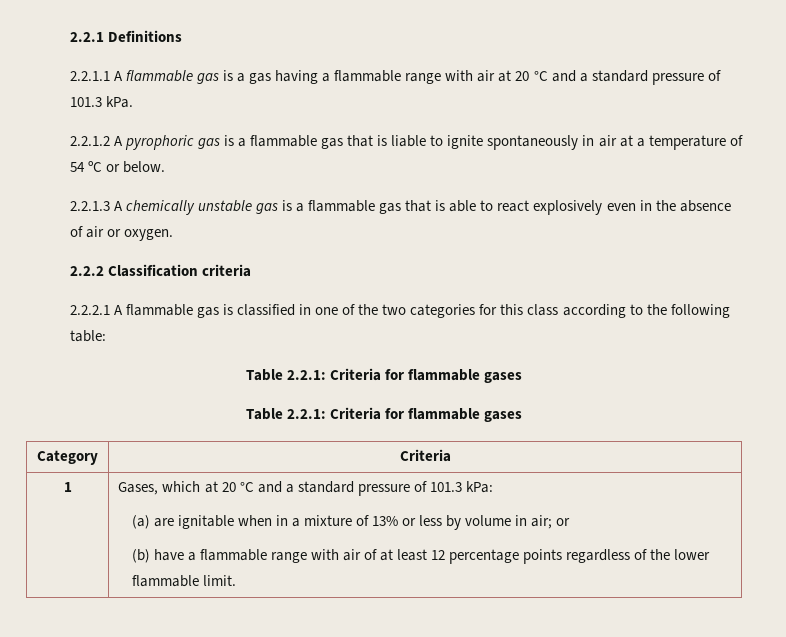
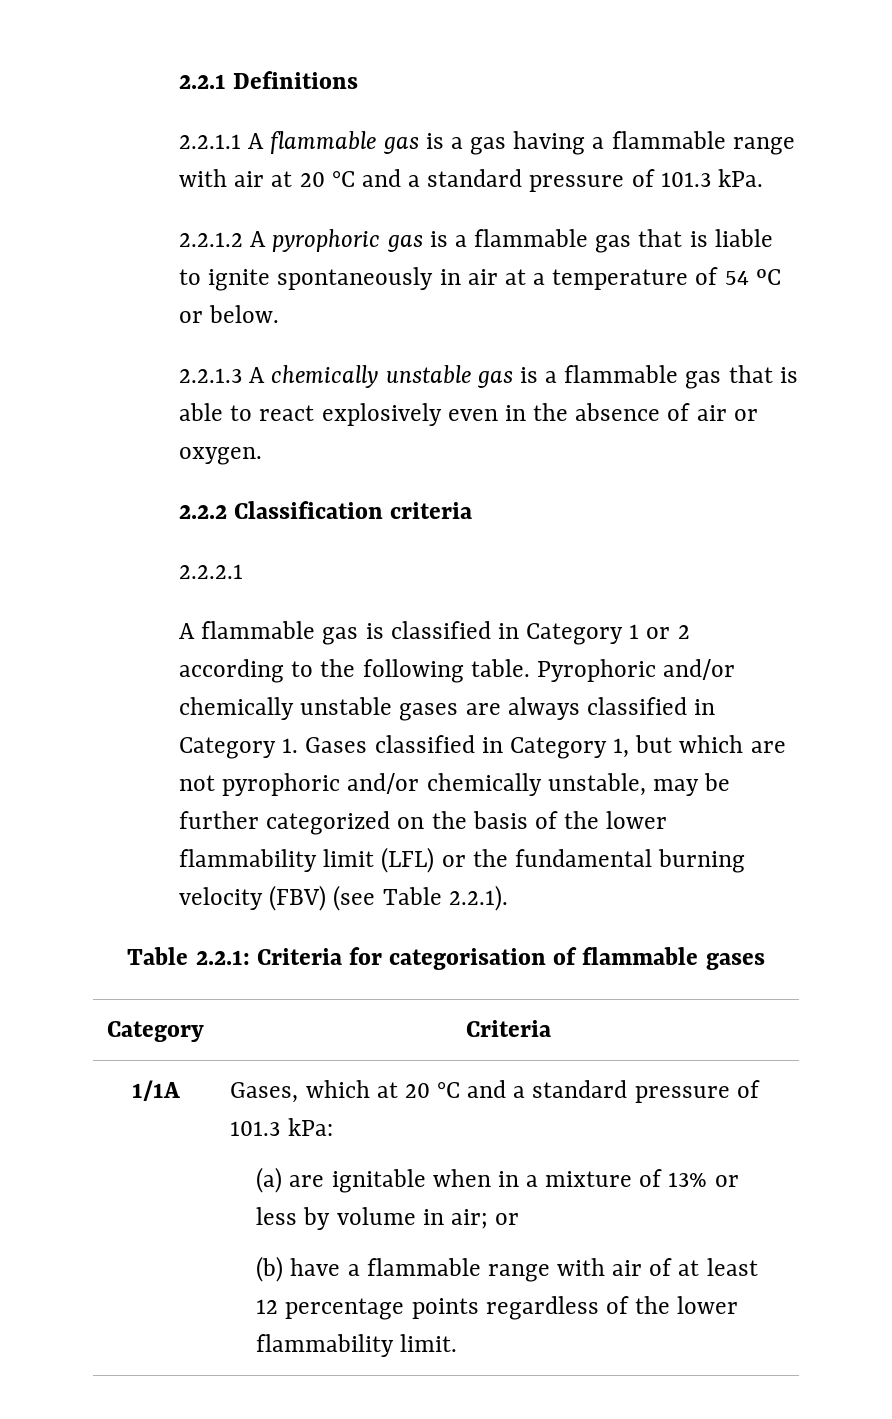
- 2.2.2.1 A flammable gas is classified in one of the two categories for this class according to the following table:
- Table 2.2.1: Criteria for flammable gases
- Table 2.2.1: Criteria for flammable gases
+ 2.2.2.1
+ A flammable gas is classified in Category 1 or 2 according to the following table. Pyrophoric and/or chemically unstable gases are always classified in Category 1. Gases classified in Category 1, but which are not pyrophoric and/or chemically unstable, may be further categorized on the basis of the lower flammability limit (LFL) or the fundamental burning velocity (FBV) (see Table 2.2.1).
+ Table 2.2.1: Criteria for categorisation of flammable gases
  Category | Criteria
- 1
+ 1/1A
- (b) have a flammable range with air of at least 12 percentage points regardless of the lower flammable limit.
+ (b) have a flammable range with air of at least 12 percentage points regardless of the lower flammability limit.

